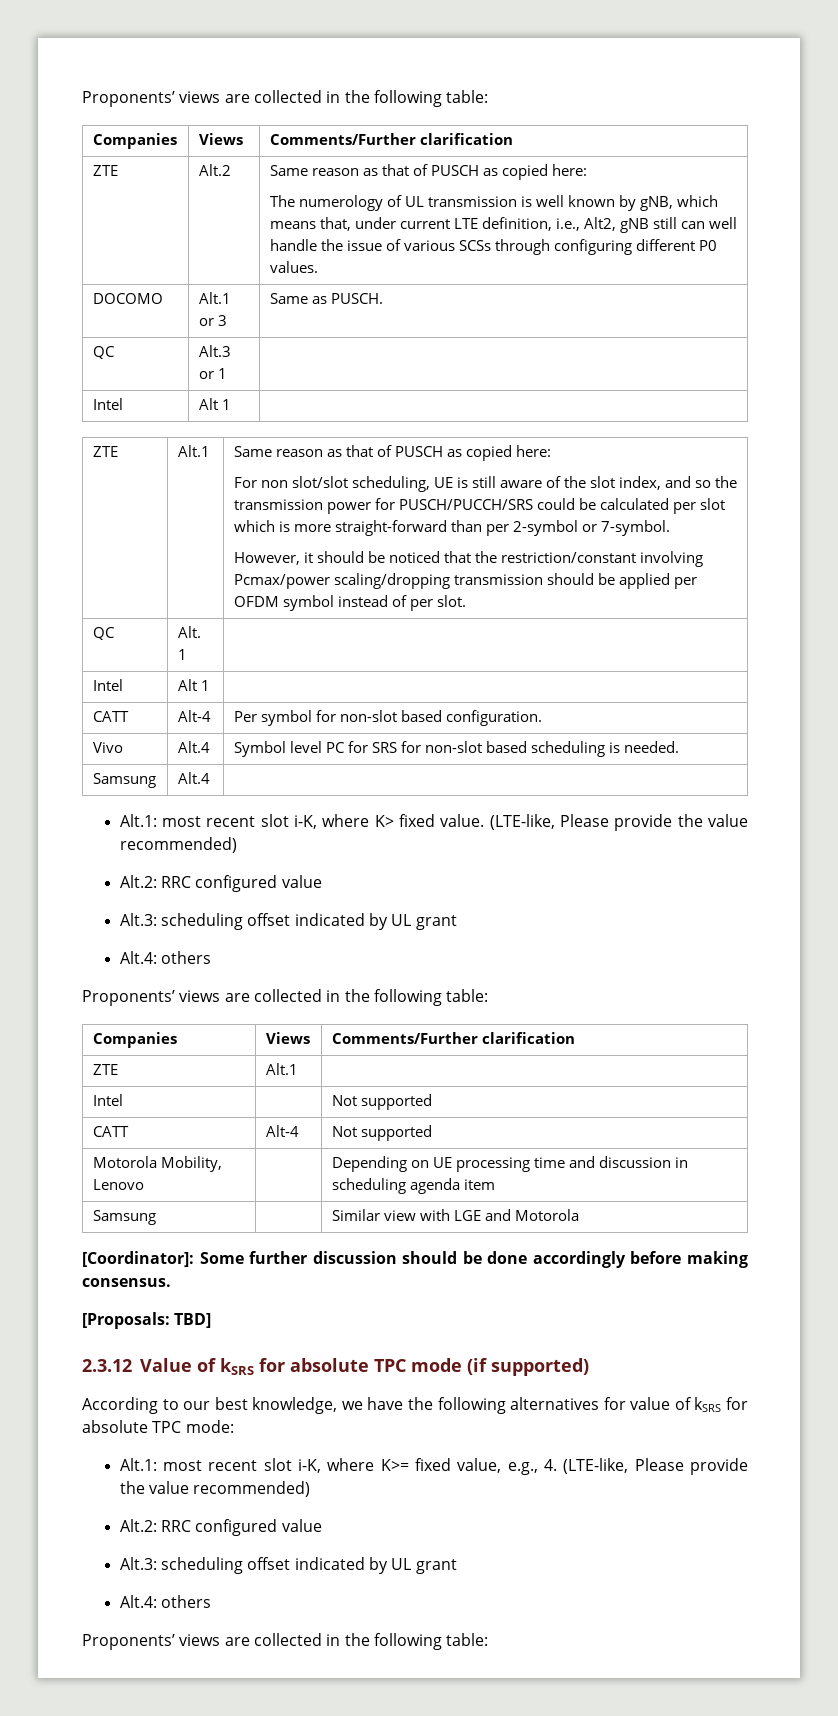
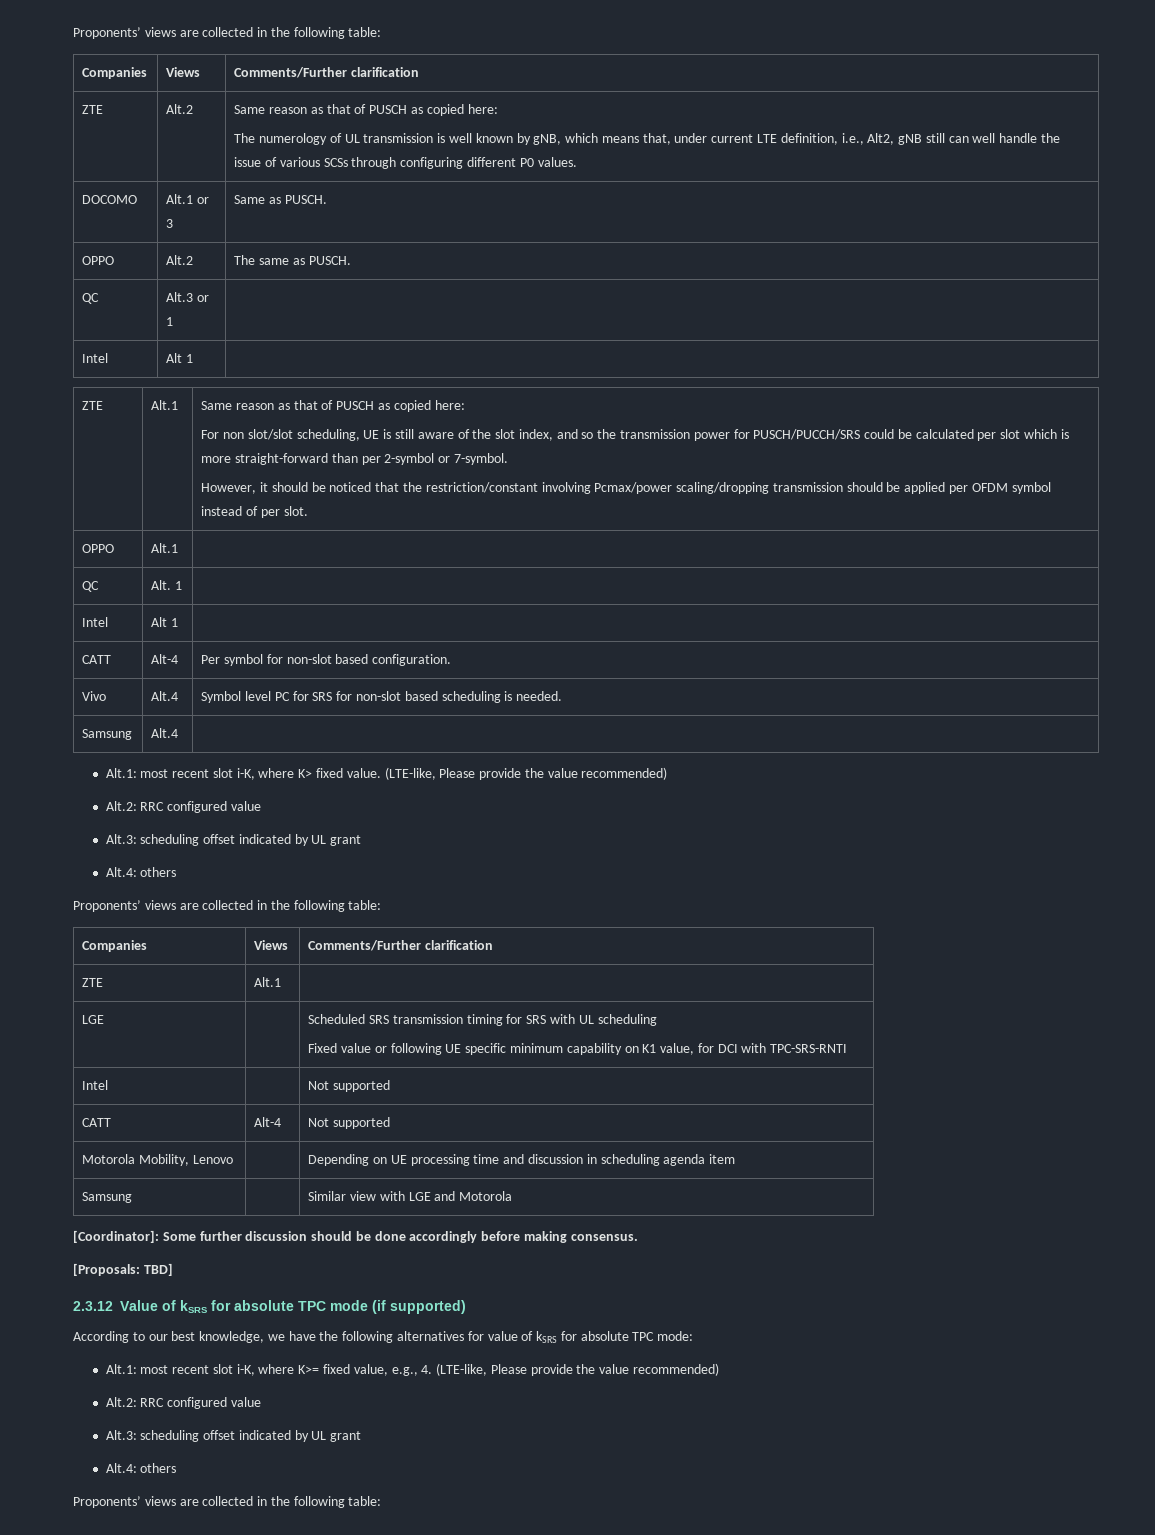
+ OPPO | Alt.2 | The same as PUSCH.
+ OPPO | Alt.1 |
+ LGE | | Scheduled SRS transmission timing for SRS with UL scheduling
+ Fixed value or following UE specific minimum capability on K1 value, for DCI with TPC-SRS-RNTI

